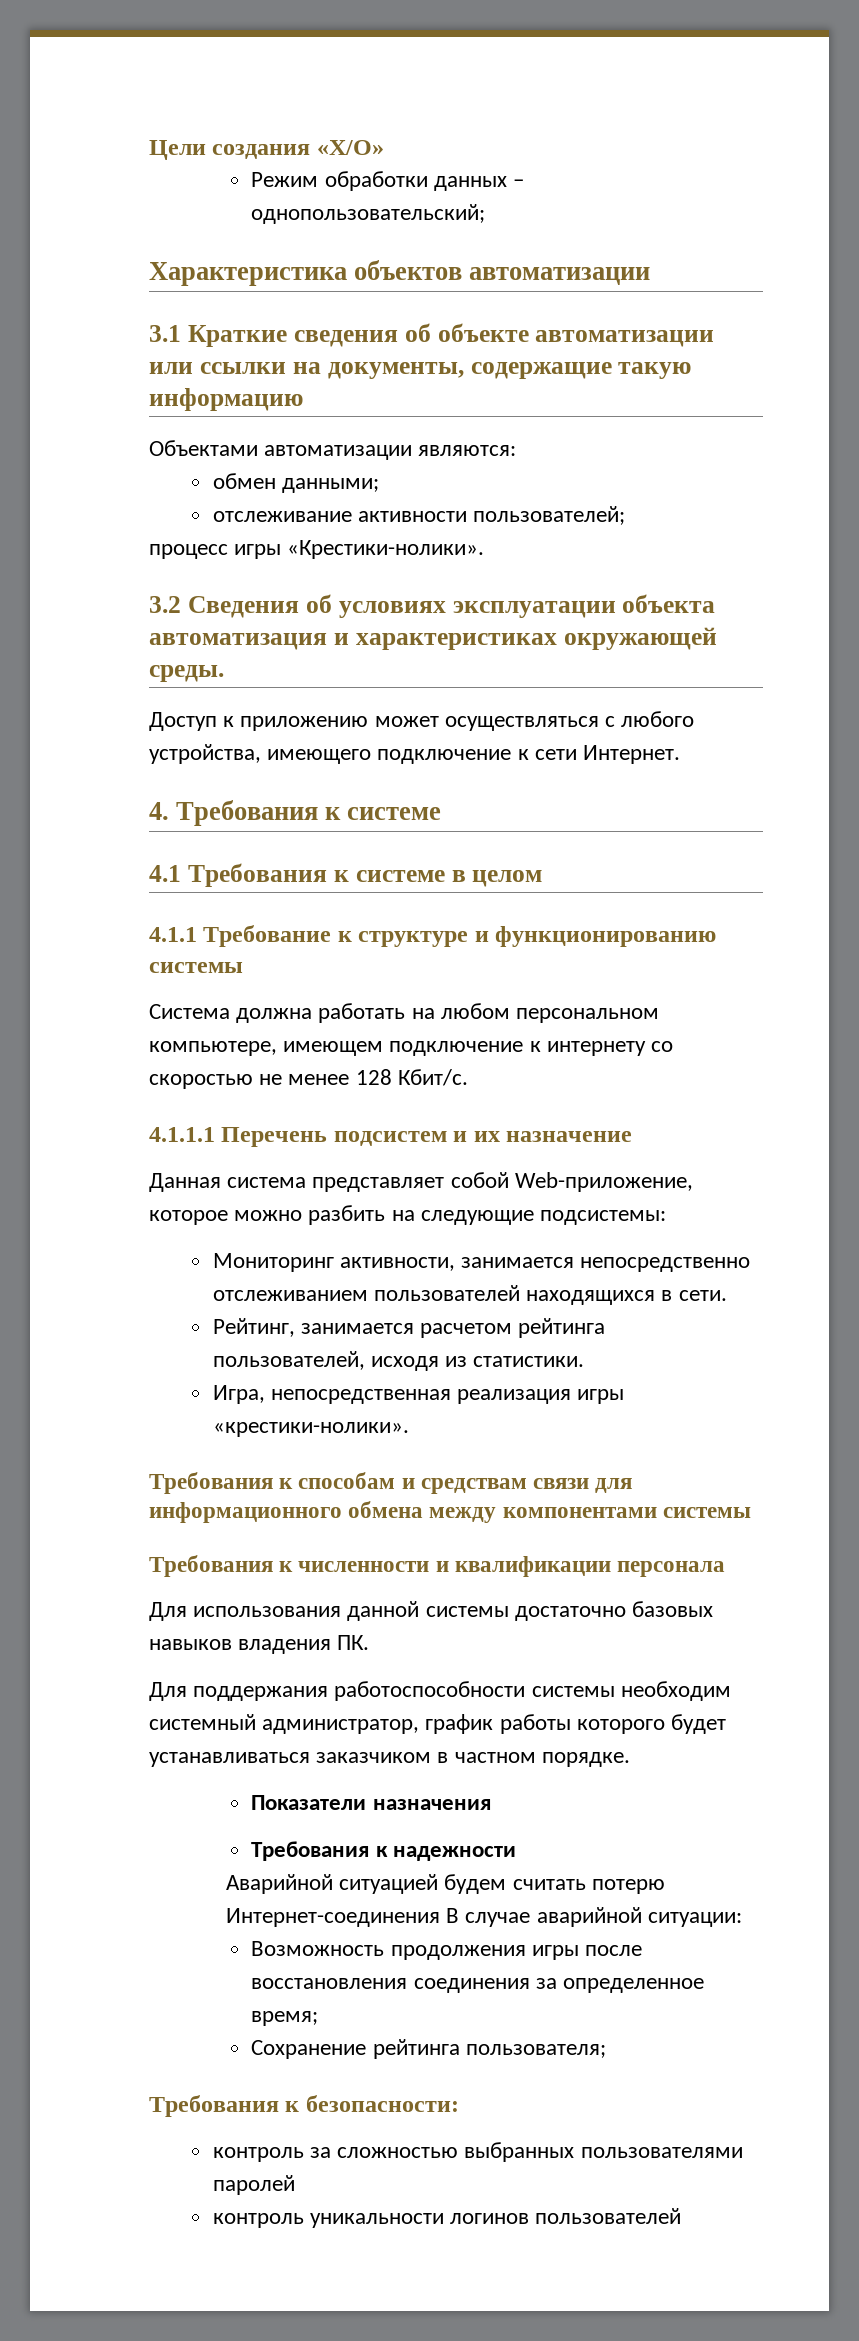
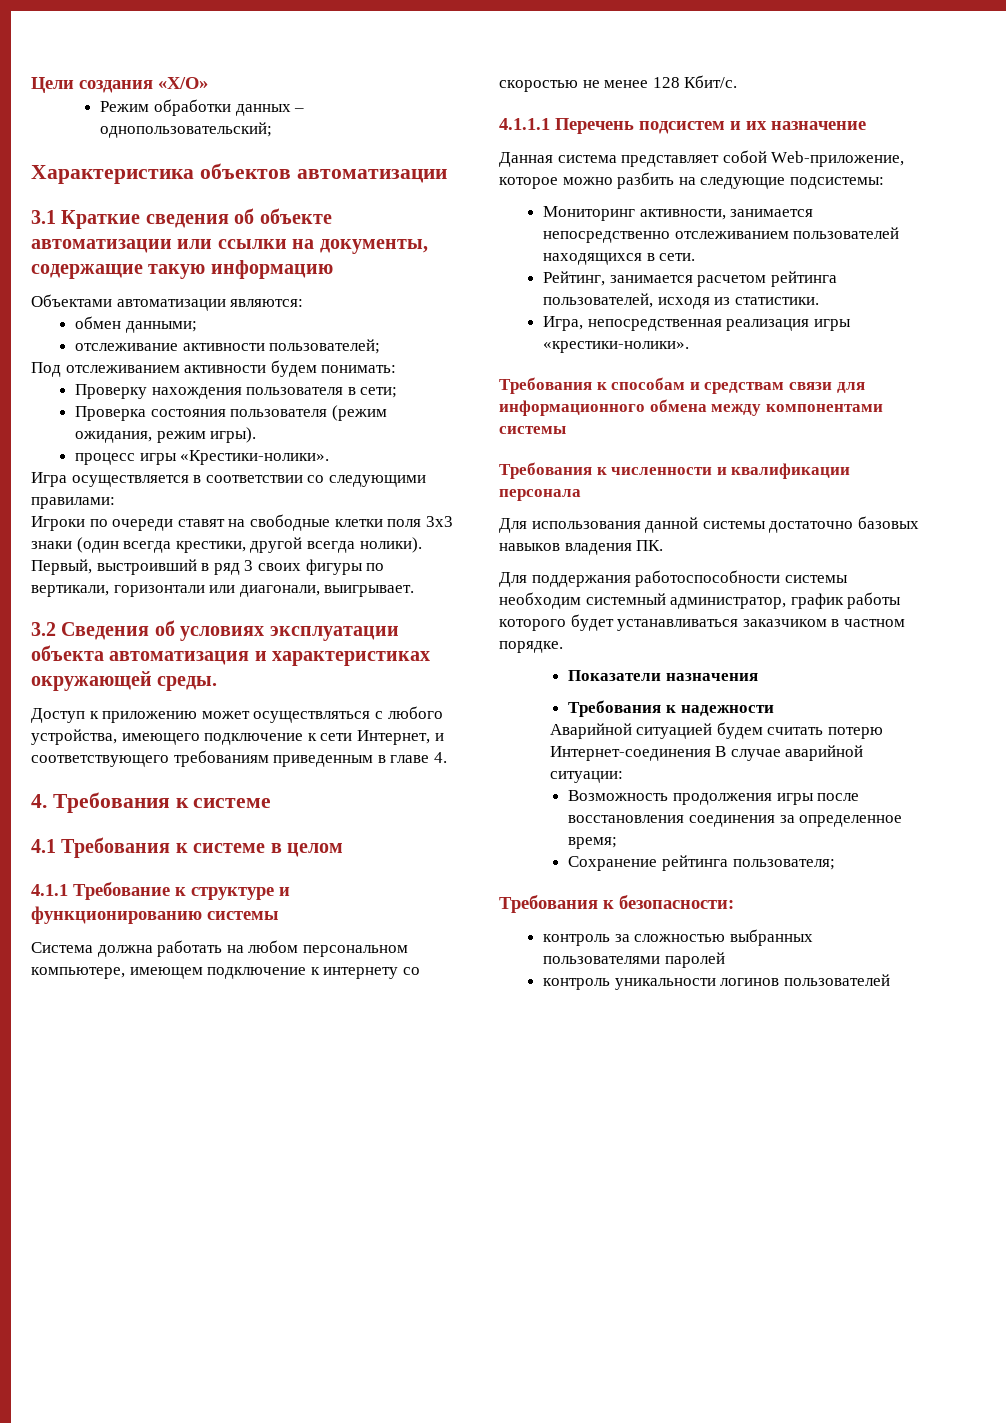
+ Под отслеживанием активности будем понимать:
+ Проверку нахождения пользователя в сети;
+ Проверка состояния пользователя (режим ожидания, режим игры).
  процесс игры «Крестики-нолики».
+ Игра осуществляется в соответствии со следующими правилами:
+ Игроки по очереди ставят на свободные клетки поля 3х3 знаки (один всегда крестики, другой всегда нолики). Первый, выстроивший в ряд 3 своих фигуры по вертикали, горизонтали или диагонали, выигрывает.
- Доступ к приложению может осуществляться с любого устройства, имеющего подключение к сети Интернет.
+ Доступ к приложению может осуществляться с любого устройства, имеющего подключение к сети Интернет, и соответствующего требованиям приведенным в главе 4.

